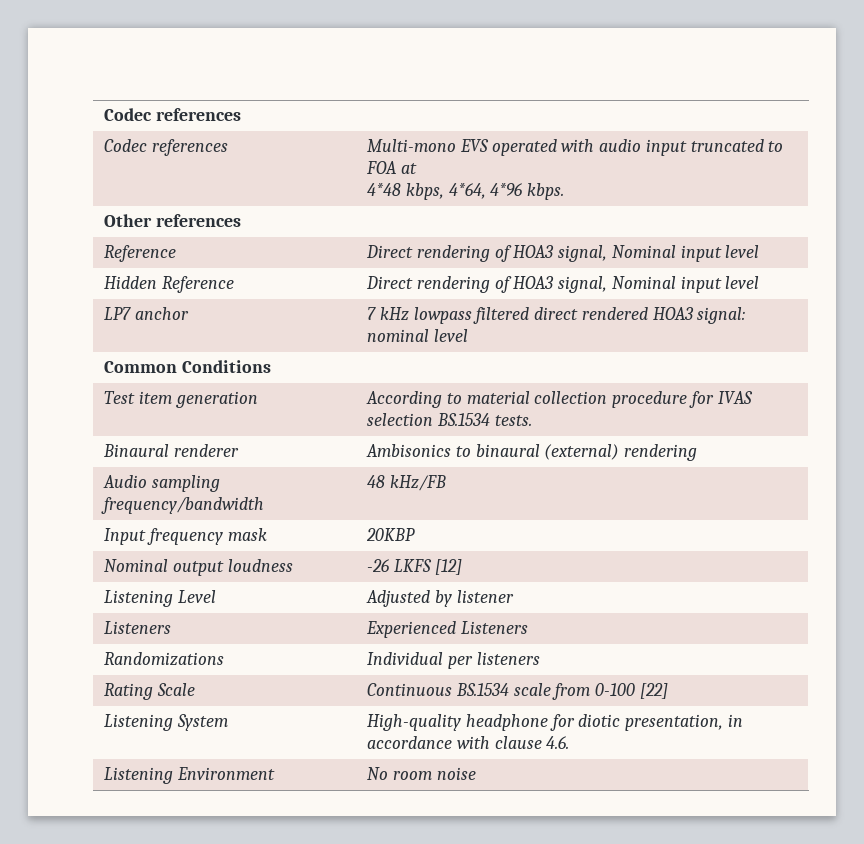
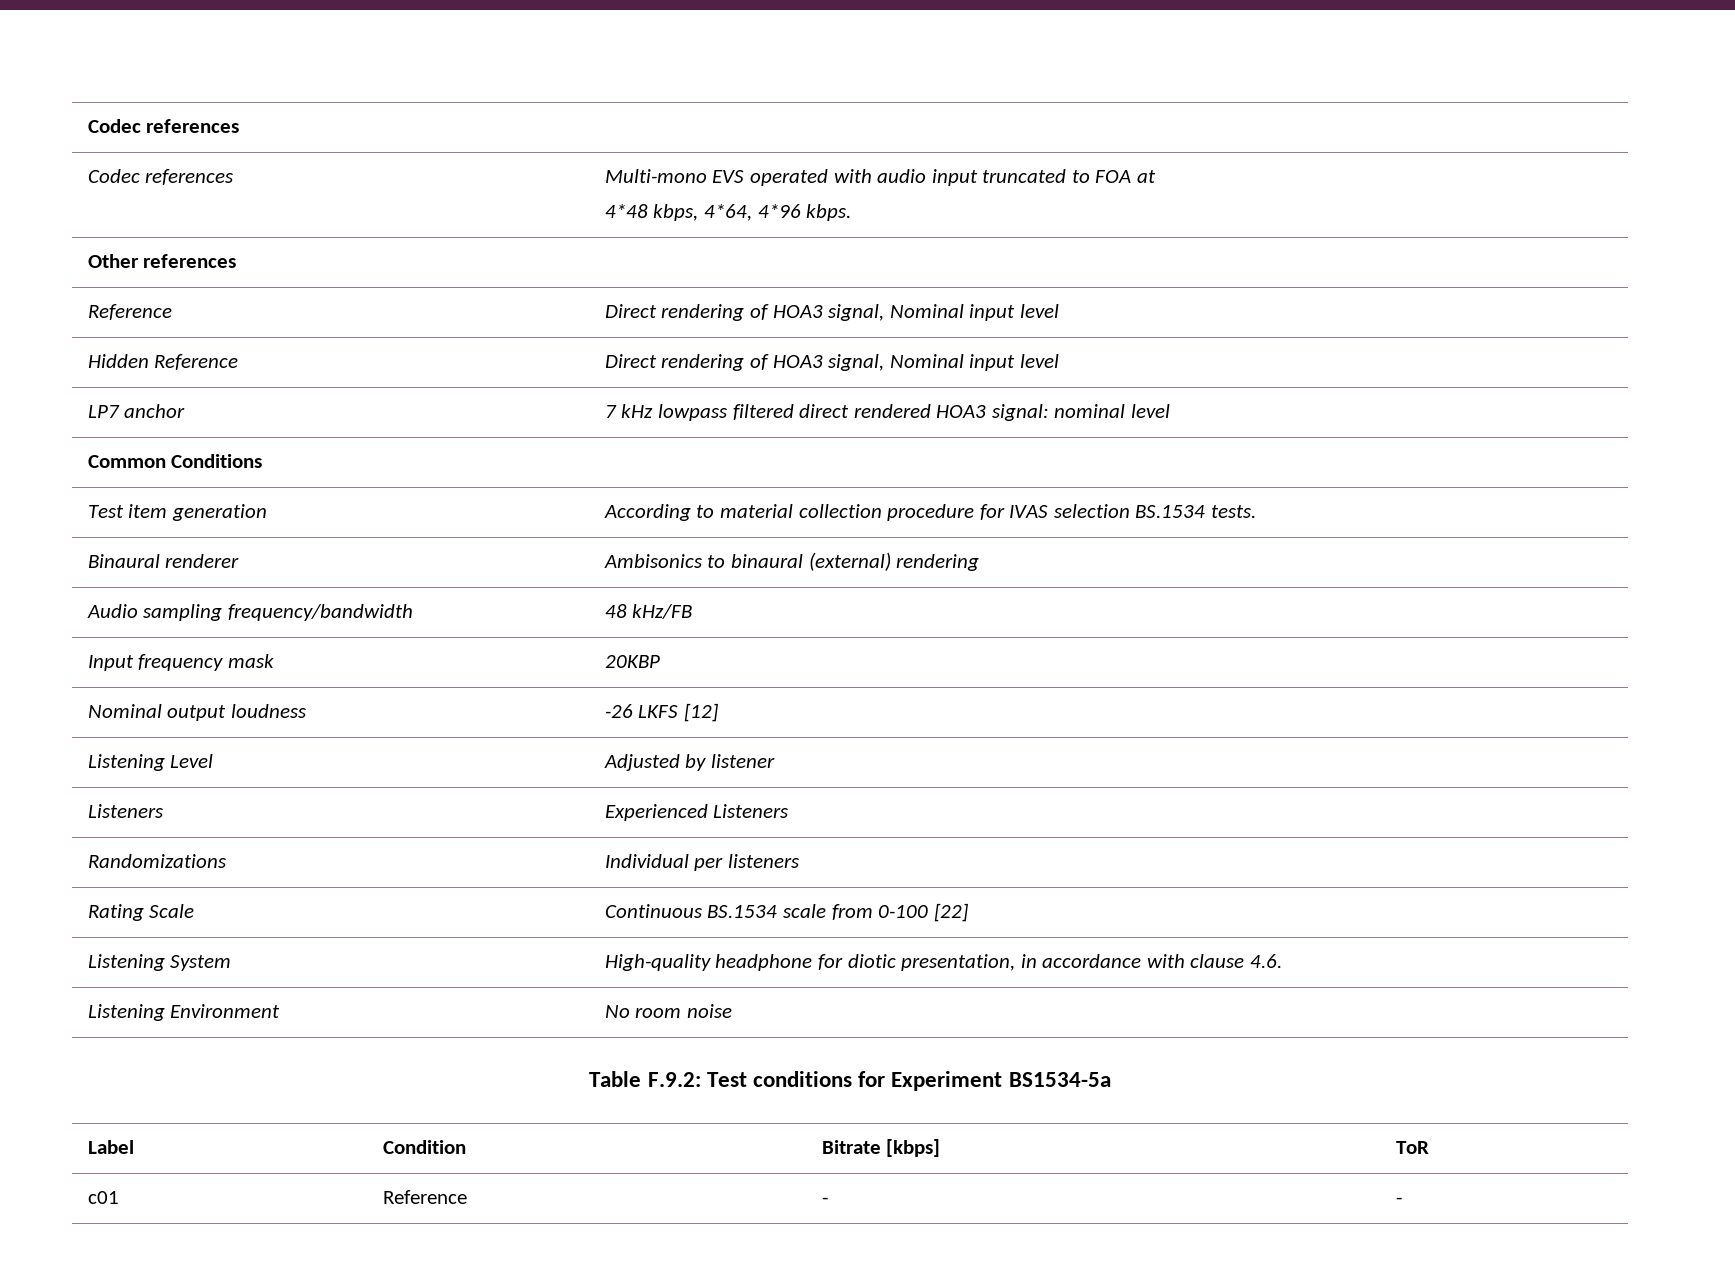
+ Table F.9.2: Test conditions for Experiment BS1534-5a
+ Label | Condition | Bitrate [kbps] | ToR
+ c01 | Reference | - | -

